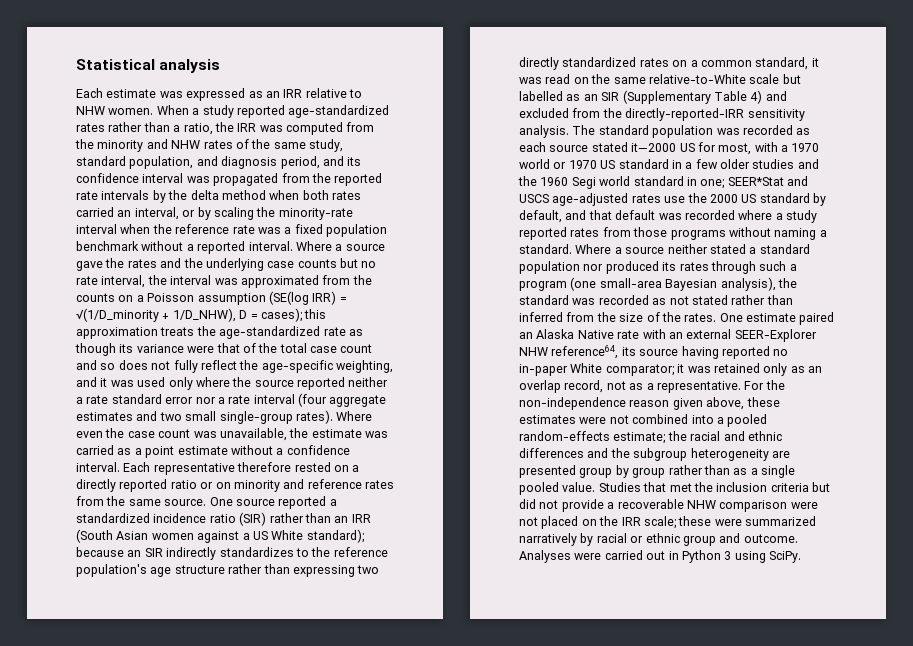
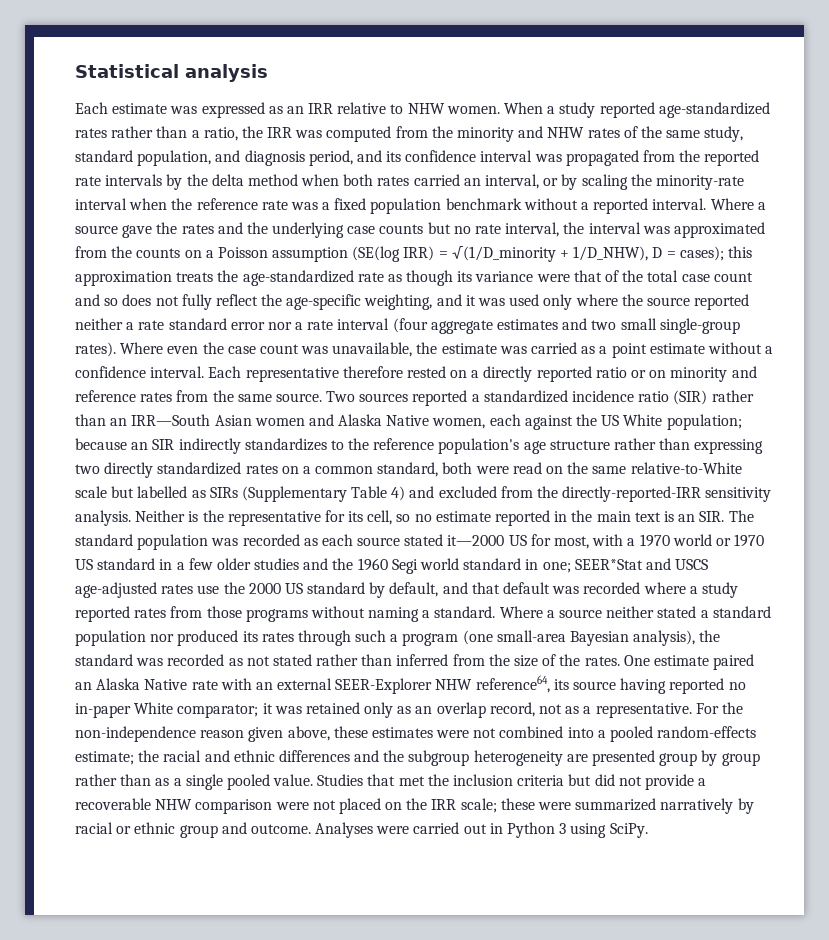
- One source reported a standardized incidence ratio (SIR) rather than an IRR (South Asian women against a US White standard); because an SIR indirectly standardizes to the reference population's age structure rather than expressing two directly standardized rates on a common standard, it was read on the same relative-to-White scale but labelled as an SIR (Supplementary Table 4) and excluded from the directly-reported-IRR sensitivity analysis.
+ Two sources reported a standardized incidence ratio (SIR) rather than an IRR—South Asian women and Alaska Native women, each against the US White population; because an SIR indirectly standardizes to the reference population's age structure rather than expressing two directly standardized rates on a common standard, both were read on the same relative-to-White scale but labelled as SIRs (Supplementary Table 4) and excluded from the directly-reported-IRR sensitivity analysis.
- The standard population was recorded as each source stated it—2000 US for most, with a 1970 world or 1970 US standard in a few older studies and the 1960 Segi world standard in one;
+ Neither is the representative for its cell, so no estimate reported in the main text is an SIR. The standard population was recorded as each source stated it—2000 US for most, with a 1970 world or 1970 US standard in a few older studies and the 1960 Segi world standard in one;

